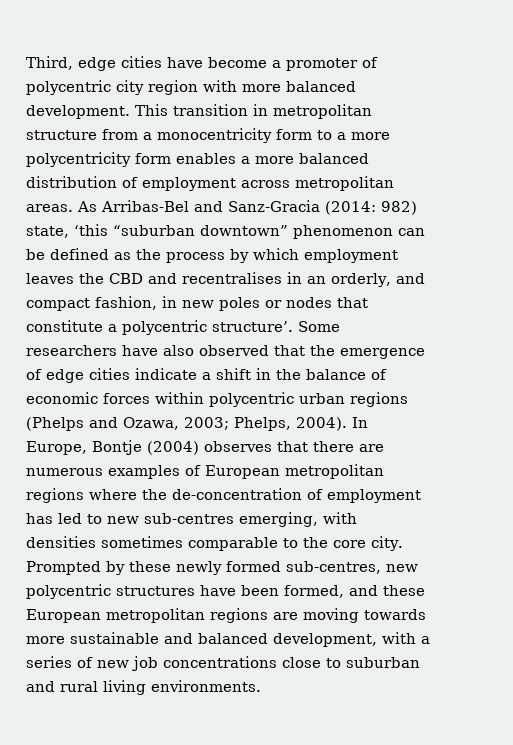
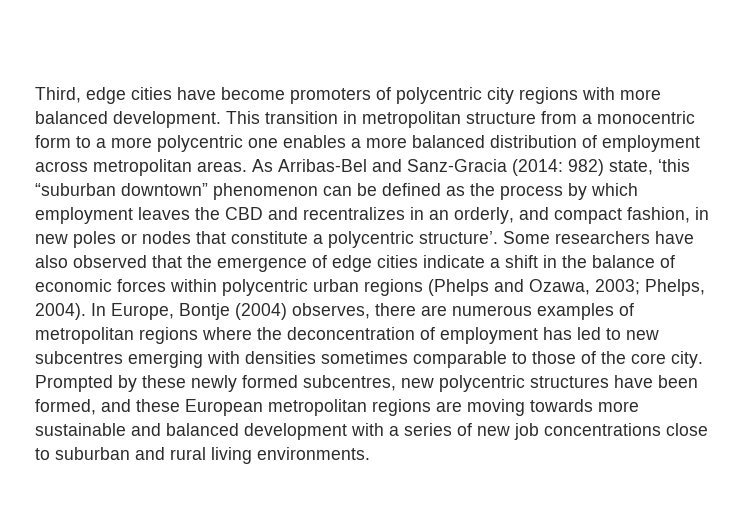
- Third, edge cities have become a promoter of polycentric city region with more balanced development.
+ Third, edge cities have become promoters of polycentric city regions with more balanced development.
- This transition in metropolitan structure from a monocentricity form to a more polycentricity form enables a more balanced distribution of employment across metropolitan areas.
+ This transition in metropolitan structure from a monocentric form to a more polycentric one enables a more balanced distribution of employment across metropolitan areas.
- As Arribas-Bel and Sanz-Gracia (2014: 982) state, ‘this “suburban downtown” phenomenon can be defined as the process by which employment leaves the CBD and recentralises in an orderly, and compact fashion, in new poles or nodes that constitute a polycentric structure’.
+ As Arribas-Bel and Sanz-Gracia (2014: 982) state, ‘this “suburban downtown” phenomenon can be defined as the process by which employment leaves the CBD and recentralizes in an orderly, and compact fashion, in new poles or nodes that constitute a polycentric structure’.
- In Europe, Bontje (2004) observes that there are numerous examples of European metropolitan regions where the de-concentration of employment has led to new sub-centres emerging, with densities sometimes comparable to the core city.
+ In Europe, Bontje (2004) observes, there are numerous examples of metropolitan regions where the deconcentration of employment has led to new subcentres emerging with densities sometimes comparable to those of the core city.
- Prompted by these newly formed sub-centres, new polycentric structures have been formed, and these European metropolitan regions are moving towards more sustainable and balanced development, with a series of new job concentrations close to suburban and rural living environments.
+ Prompted by these newly formed subcentres, new polycentric structures have been formed, and these European metropolitan regions are moving towards more sustainable and balanced development with a series of new job concentrations close to suburban and rural living environments.

